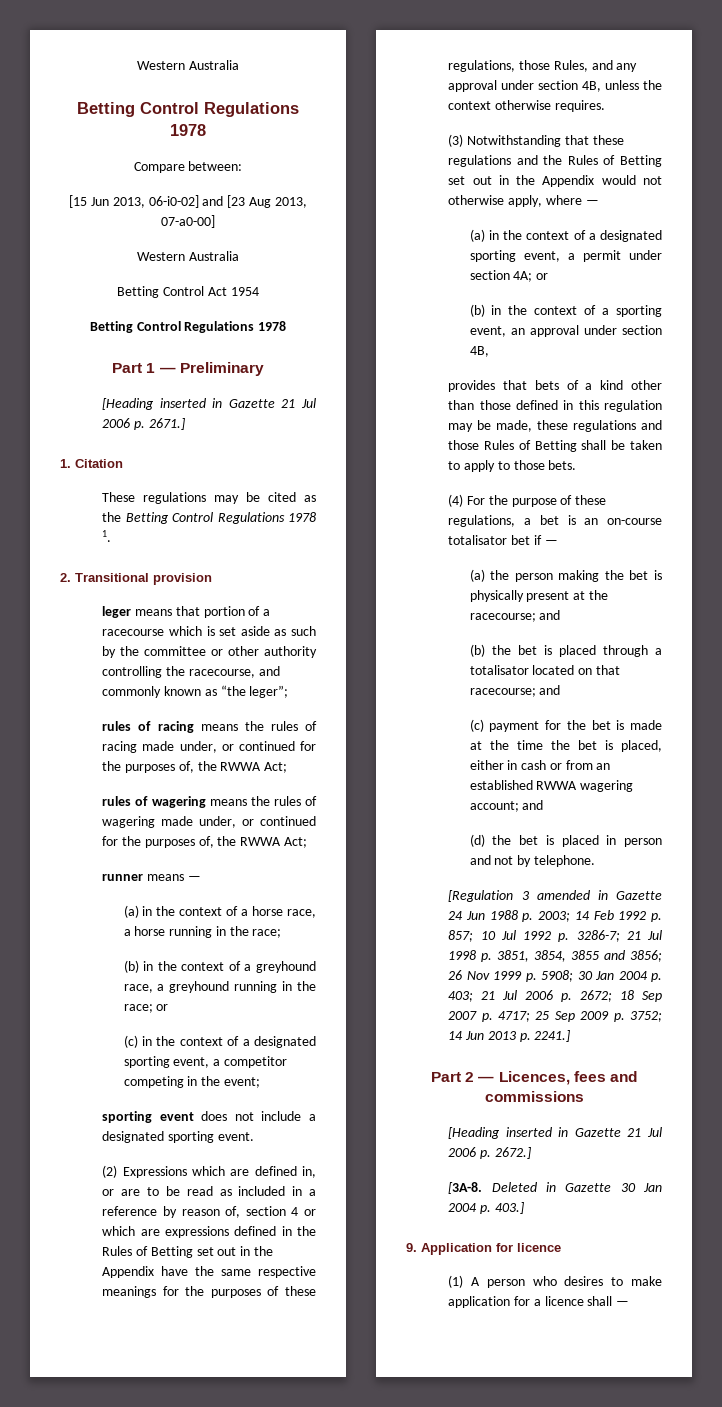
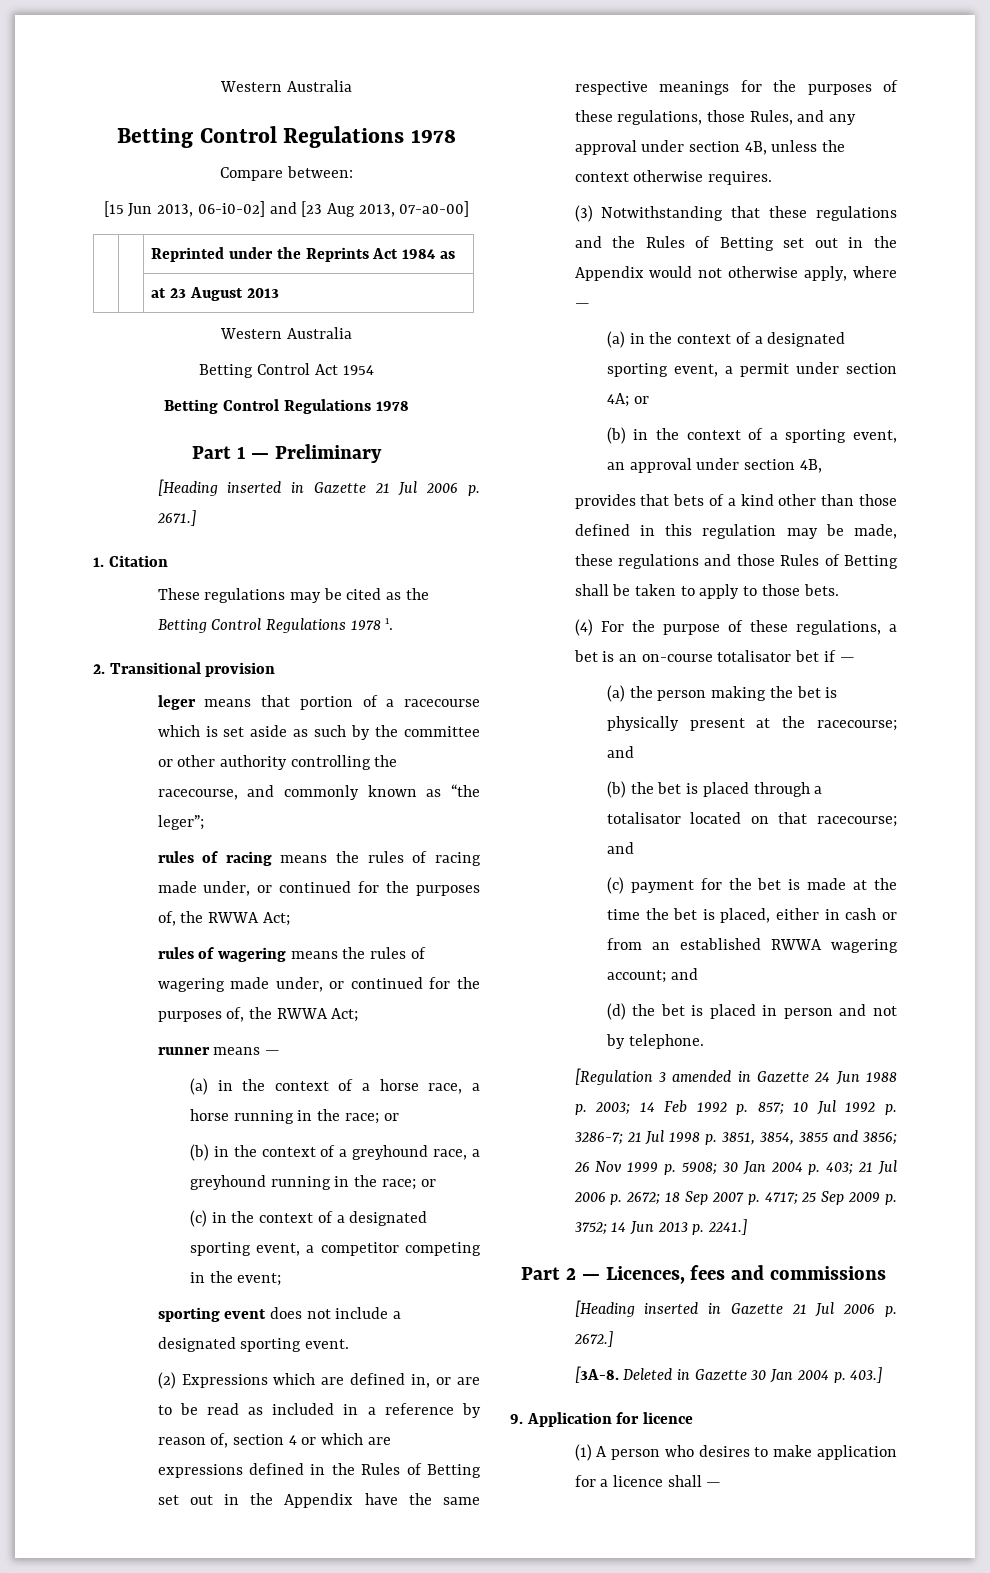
+ | | Reprinted under the Reprints Act 1984 as
+ | | at 23 August 2013
- (a) in the context of a horse race, a horse running in the race;
+ (a) in the context of a horse race, a horse running in the race; or

